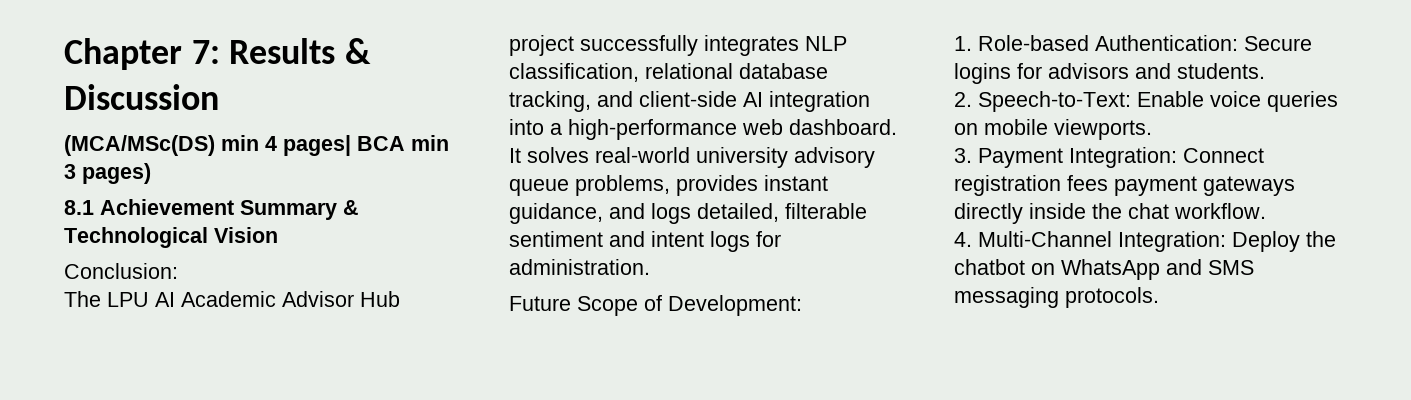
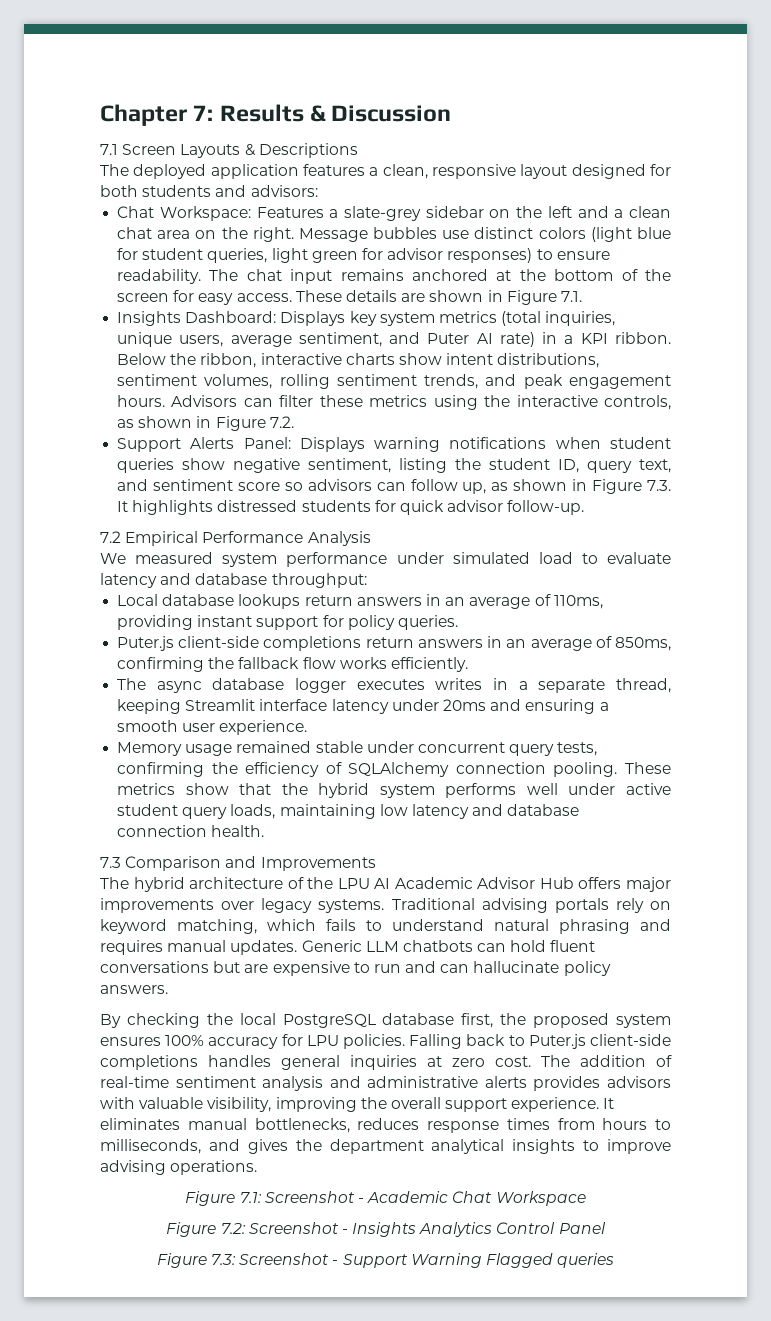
- (MCA/MSc(DS) min 4 pages| BCA min 3 pages)
- 8.1 Achievement Summary & Technological Vision
- Conclusion:
- The LPU AI Academic Advisor Hub project successfully integrates NLP classification, relational database tracking, and client-side AI integration into a high-performance web dashboard. It solves real-world university advisory queue problems, provides instant guidance, and logs detailed, filterable sentiment and intent logs for administration.
- Future Scope of Development:
- 1. Role-based Authentication: Secure logins for advisors and students.
- 2. Speech-to-Text: Enable voice queries on mobile viewports.
- 3. Payment Integration: Connect registration fees payment gateways directly inside the chat workflow.
- 4. Multi-Channel Integration: Deploy the chatbot on WhatsApp and SMS messaging protocols.
+ 7.1 Screen Layouts & Descriptions
+ The deployed application features a clean, responsive layout designed for both students and advisors:
+ Chat Workspace: Features a slate-grey sidebar on the left and a clean chat area on the right. Message bubbles use distinct colors (light blue for student queries, light green for advisor responses) to ensure readability. The chat input remains anchored at the bottom of the screen for easy access. These details are shown in Figure 7.1.
+ Insights Dashboard: Displays key system metrics (total inquiries, unique users, average sentiment, and Puter AI rate) in a KPI ribbon. Below the ribbon, interactive charts show intent distributions, sentiment volumes, rolling sentiment trends, and peak engagement hours. Advisors can filter these metrics using the interactive controls, as shown in Figure 7.2.
+ Support Alerts Panel: Displays warning notifications when student queries show negative sentiment, listing the student ID, query text, and sentiment score so advisors can follow up, as shown in Figure 7.3. It highlights distressed students for quick advisor follow-up.
+ 7.2 Empirical Performance Analysis
+ We measured system performance under simulated load to evaluate latency and database throughput:
+ Local database lookups return answers in an average of 110ms, providing instant support for policy queries.
+ Puter.js client-side completions return answers in an average of 850ms, confirming the fallback flow works efficiently.
+ The async database logger executes writes in a separate thread, keeping Streamlit interface latency under 20ms and ensuring a smooth user experience.
+ Memory usage remained stable under concurrent query tests, confirming the efficiency of SQLAlchemy connection pooling. These metrics show that the hybrid system performs well under active student query loads, maintaining low latency and database connection health.
+ 7.3 Comparison and Improvements
+ The hybrid architecture of the LPU AI Academic Advisor Hub offers major improvements over legacy systems. Traditional advising portals rely on keyword matching, which fails to understand natural phrasing and requires manual updates. Generic LLM chatbots can hold fluent conversations but are expensive to run and can hallucinate policy answers.
+ By checking the local PostgreSQL database first, the proposed system ensures 100% accuracy for LPU policies. Falling back to Puter.js client-side completions handles general inquiries at zero cost. The addition of real-time sentiment analysis and administrative alerts provides advisors with valuable visibility, improving the overall support experience. It eliminates manual bottlenecks, reduces response times from hours to milliseconds, and gives the department analytical insights to improve advising operations.
+ Figure 7.1: Screenshot - Academic Chat Workspace
+ Figure 7.2: Screenshot - Insights Analytics Control Panel
+ Figure 7.3: Screenshot - Support Warning Flagged queries

